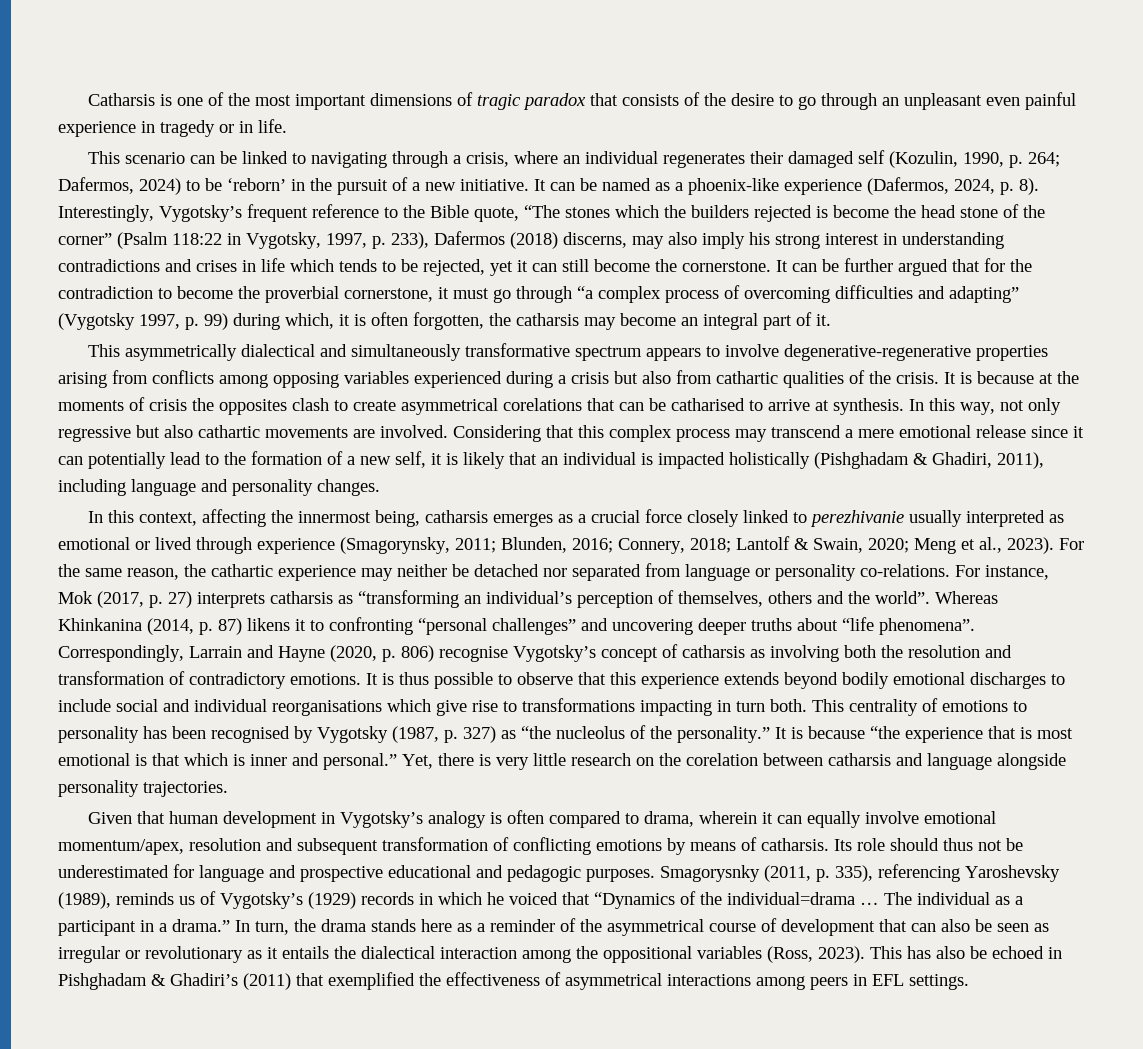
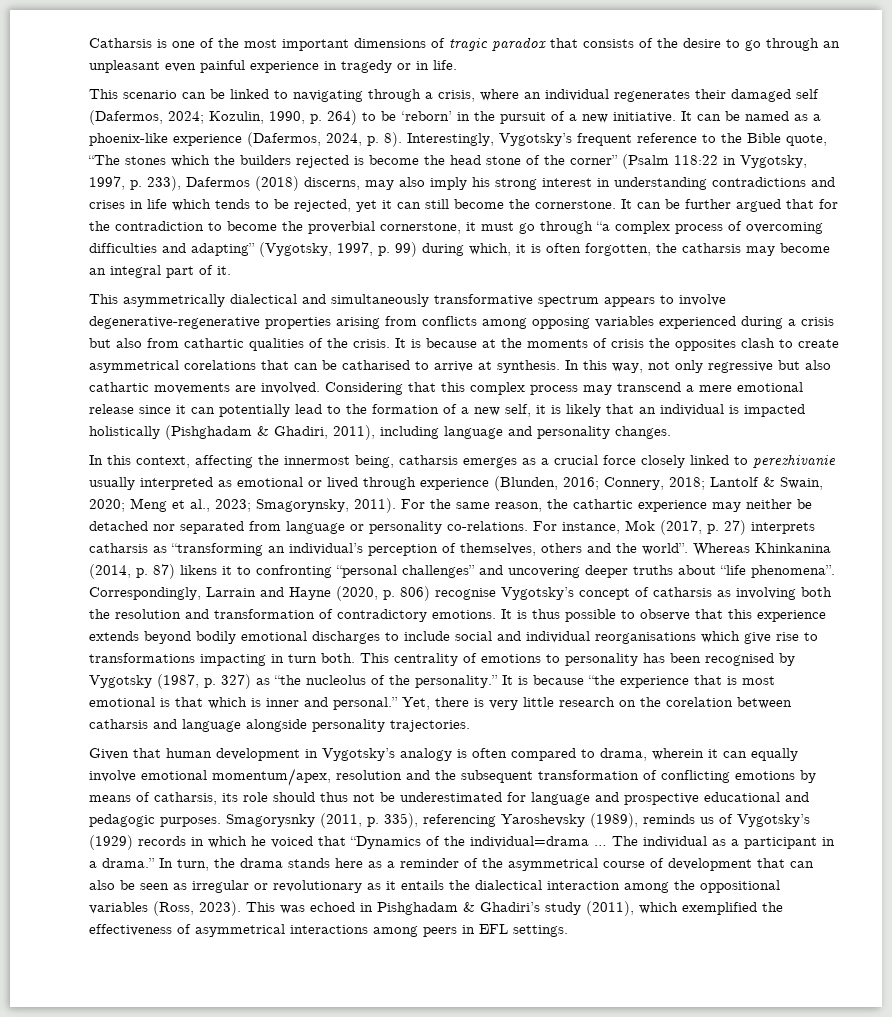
- This scenario can be linked to navigating through a crisis, where an individual regenerates their damaged self (Kozulin, 1990, p. 264; Dafermos, 2024) to be ‘reborn’ in the pursuit of a new initiative.
+ This scenario can be linked to navigating through a crisis, where an individual regenerates their damaged self (Dafermos, 2024; Kozulin, 1990, p. 264) to be ‘reborn’ in the pursuit of a new initiative.
- It can be further argued that for the contradiction to become the proverbial cornerstone, it must go through “a complex process of overcoming difficulties and adapting” (Vygotsky 1997, p. 99) during which, it is often forgotten, the catharsis may become an integral part of it.
+ It can be further argued that for the contradiction to become the proverbial cornerstone, it must go through “a complex process of overcoming difficulties and adapting” (Vygotsky, 1997, p. 99) during which, it is often forgotten, the catharsis may become an integral part of it.
- In this context, affecting the innermost being, catharsis emerges as a crucial force closely linked to perezhivanie usually interpreted as emotional or lived through experience (Smagorynsky, 2011; Blunden, 2016; Connery, 2018; Lantolf & Swain, 2020; Meng et al., 2023).
+ In this context, affecting the innermost being, catharsis emerges as a crucial force closely linked to perezhivanie usually interpreted as emotional or lived through experience (Blunden, 2016; Connery, 2018; Lantolf & Swain, 2020; Meng et al., 2023; Smagorynsky, 2011).
- Given that human development in Vygotsky’s analogy is often compared to drama, wherein it can equally involve emotional momentum/apex, resolution and subsequent transformation of conflicting emotions by means of catharsis. Its role should thus not be underestimated for language and prospective educational and pedagogic purposes.
+ Given that human development in Vygotsky’s analogy is often compared to drama, wherein it can equally involve emotional momentum/apex, resolution and the subsequent transformation of conflicting emotions by means of catharsis, its role should thus not be underestimated for language and prospective educational and pedagogic purposes.
- This has also be echoed in Pishghadam & Ghadiri’s (2011) that exemplified the effectiveness of asymmetrical interactions among peers in EFL settings.
+ This was echoed in Pishghadam & Ghadiri’s study (2011), which exemplified the effectiveness of asymmetrical interactions among peers in EFL settings.

